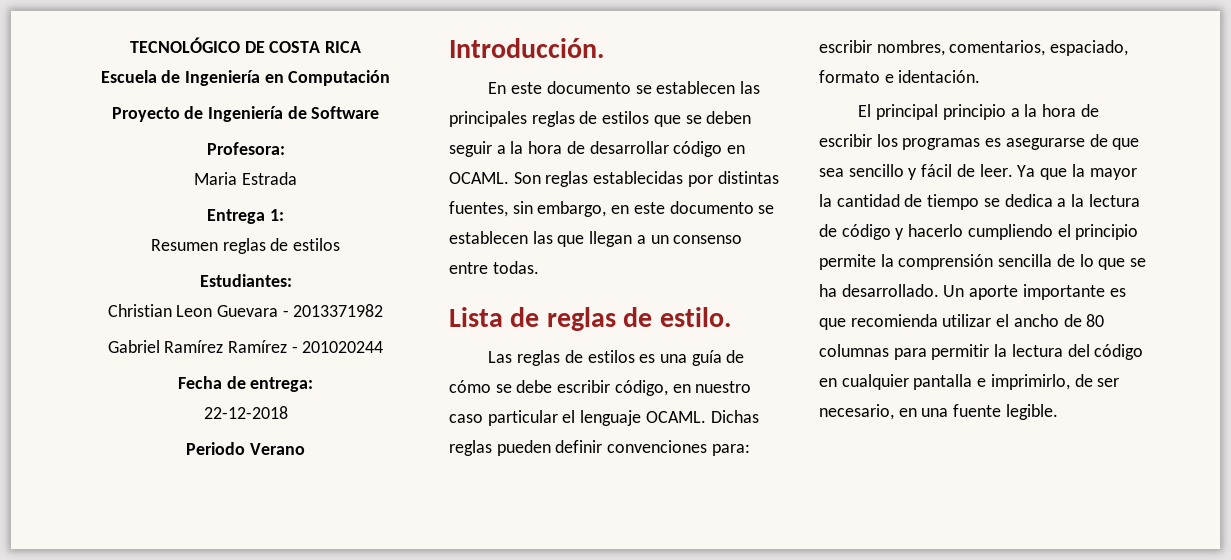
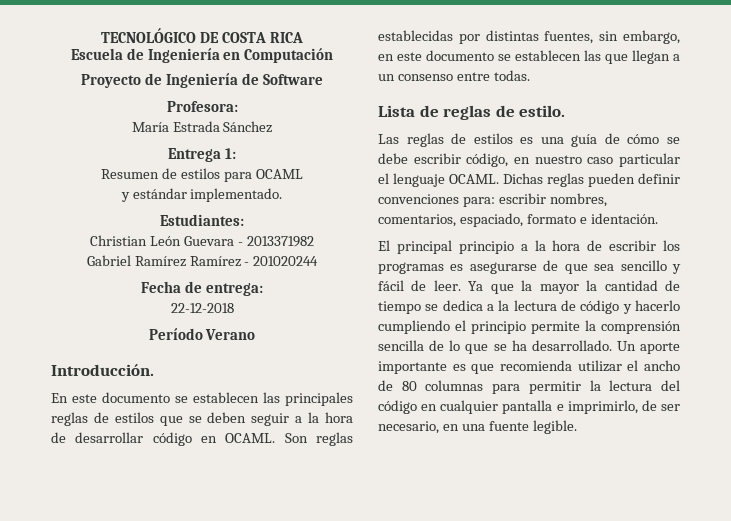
- Maria Estrada
+ María Estrada Sánchez
- Resumen reglas de estilos
+ Resumen de estilos para OCAML
+ y estándar implementado.
- Christian Leon Guevara - 2013371982
+ Christian León Guevara - 2013371982
- Periodo Verano
+ Período Verano

